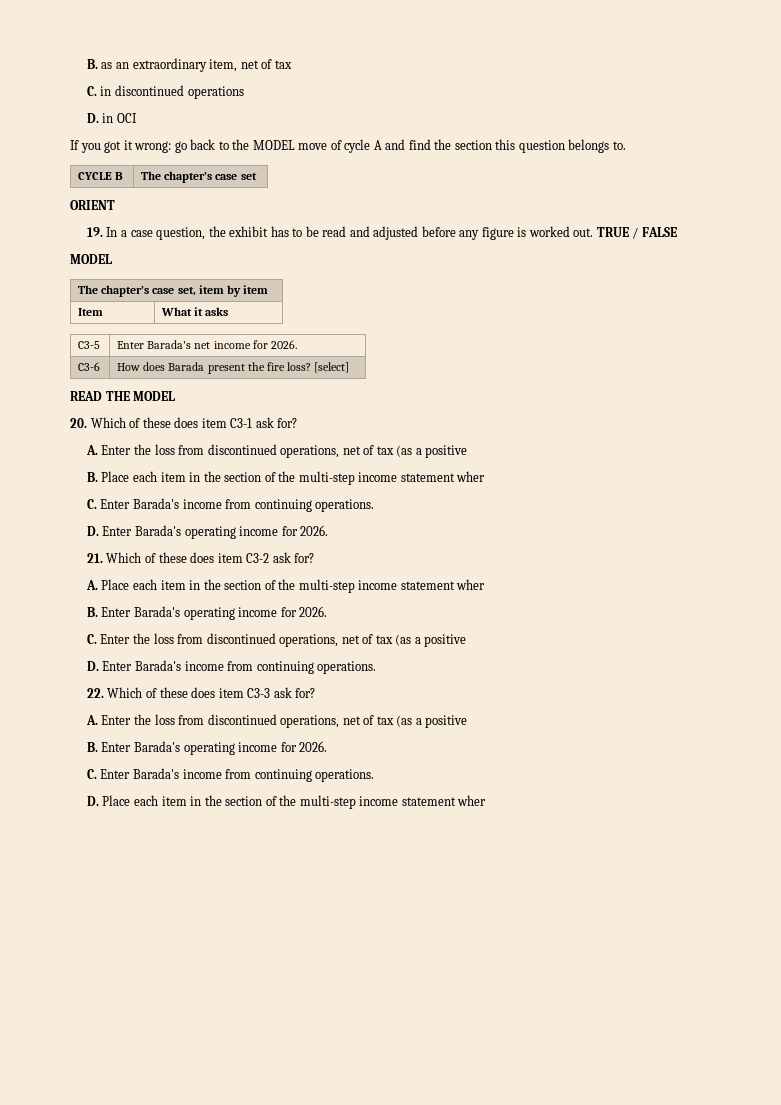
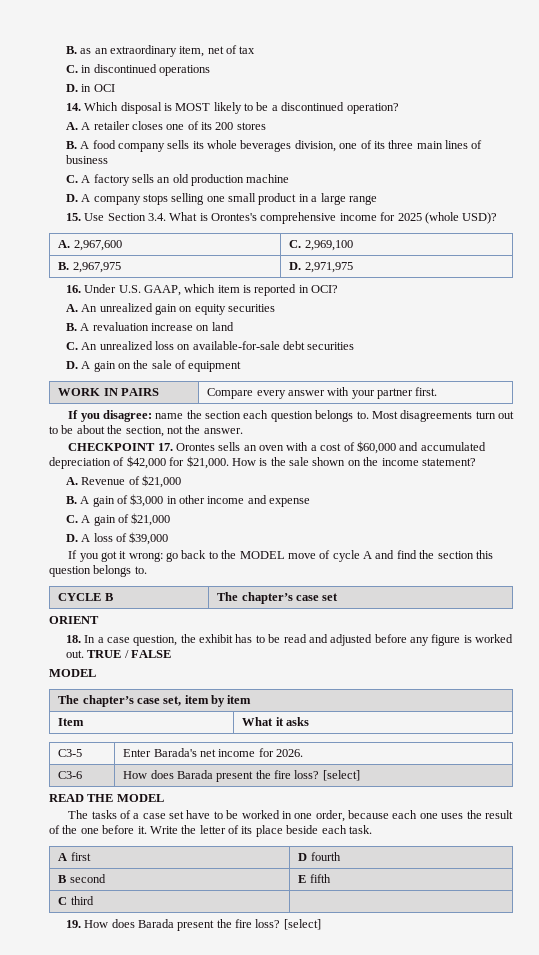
+ 14. Which disposal is MOST likely to be a discontinued operation?
+ A. A retailer closes one of its 200 stores
+ B. A food company sells its whole beverages division, one of its three main lines of business
+ C. A factory sells an old production machine
+ D. A company stops selling one small product in a large range
+ 15. Use Section 3.4. What is Orontes's comprehensive income for 2025 (whole USD)?
+ A. 2,967,600 | C. 2,969,100
+ B. 2,967,975 | D. 2,971,975
+ 16. Under U.S. GAAP, which item is reported in OCI?
+ A. An unrealized gain on equity securities
+ B. A revaluation increase on land
+ C. An unrealized loss on available-for-sale debt securities
+ D. A gain on the sale of equipment
+ WORK IN PAIRS | Compare every answer with your partner first.
+ If you disagree: name the section each question belongs to. Most disagreements turn out to be about the section, not the answer.
+ CHECKPOINT 17. Orontes sells an oven with a cost of $60,000 and accumulated depreciation of $42,000 for $21,000. How is the sale shown on the income statement?
+ A. Revenue of $21,000
+ B. A gain of $3,000 in other income and expense
+ C. A gain of $21,000
+ D. A loss of $39,000
- 19. In a case question, the exhibit has to be read and adjusted before any figure is worked out.
+ 18. In a case question, the exhibit has to be read and adjusted before any figure is worked out.
- 20. Which of these does item C3-1 ask for?
- A. Enter the loss from discontinued operations, net of tax (as a positive
- B. Place each item in the section of the multi-step income statement wher
- C. Enter Barada's income from continuing operations.
- D. Enter Barada's operating income for 2026.
- 21. Which of these does item C3-2 ask for?
- A. Place each item in the section of the multi-step income statement wher
- B. Enter Barada's operating income for 2026.
- C. Enter the loss from discontinued operations, net of tax (as a positive
- D. Enter Barada's income from continuing operations.
- 22. Which of these does item C3-3 ask for?
- A. Enter the loss from discontinued operations, net of tax (as a positive
- B. Enter Barada's operating income for 2026.
- C. Enter Barada's income from continuing operations.
- D. Place each item in the section of the multi-step income statement wher
+ The tasks of a case set have to be worked in one order, because each one uses the result of the one before it. Write the letter of its place beside each task.
+ A first | D fourth
+ B second | E fifth
+ C third |
+ 19. How does Barada present the fire loss? [select]

